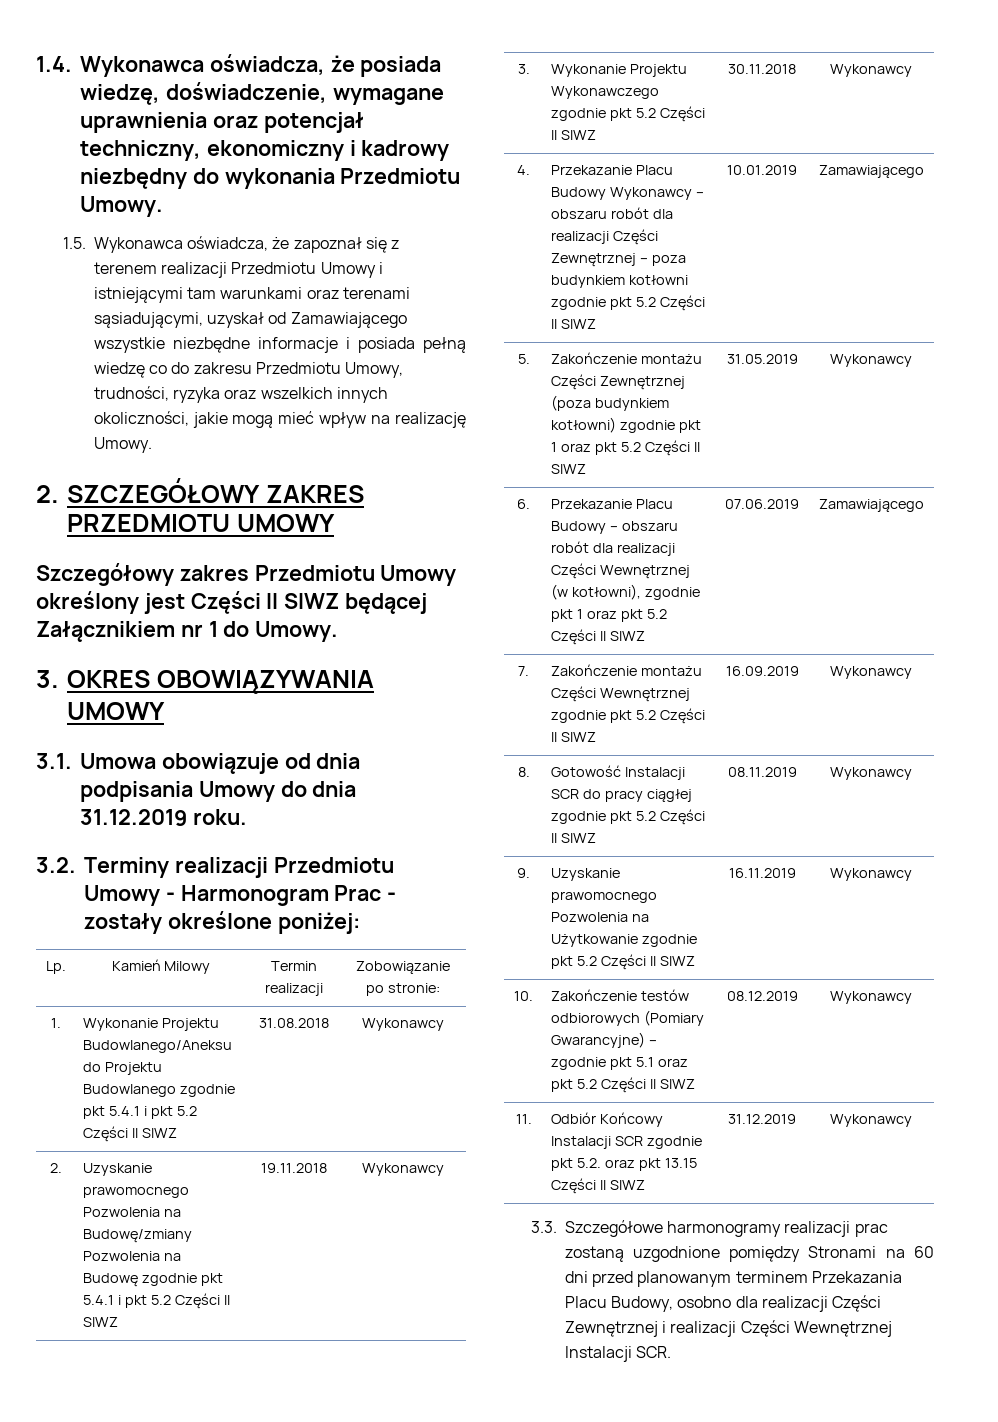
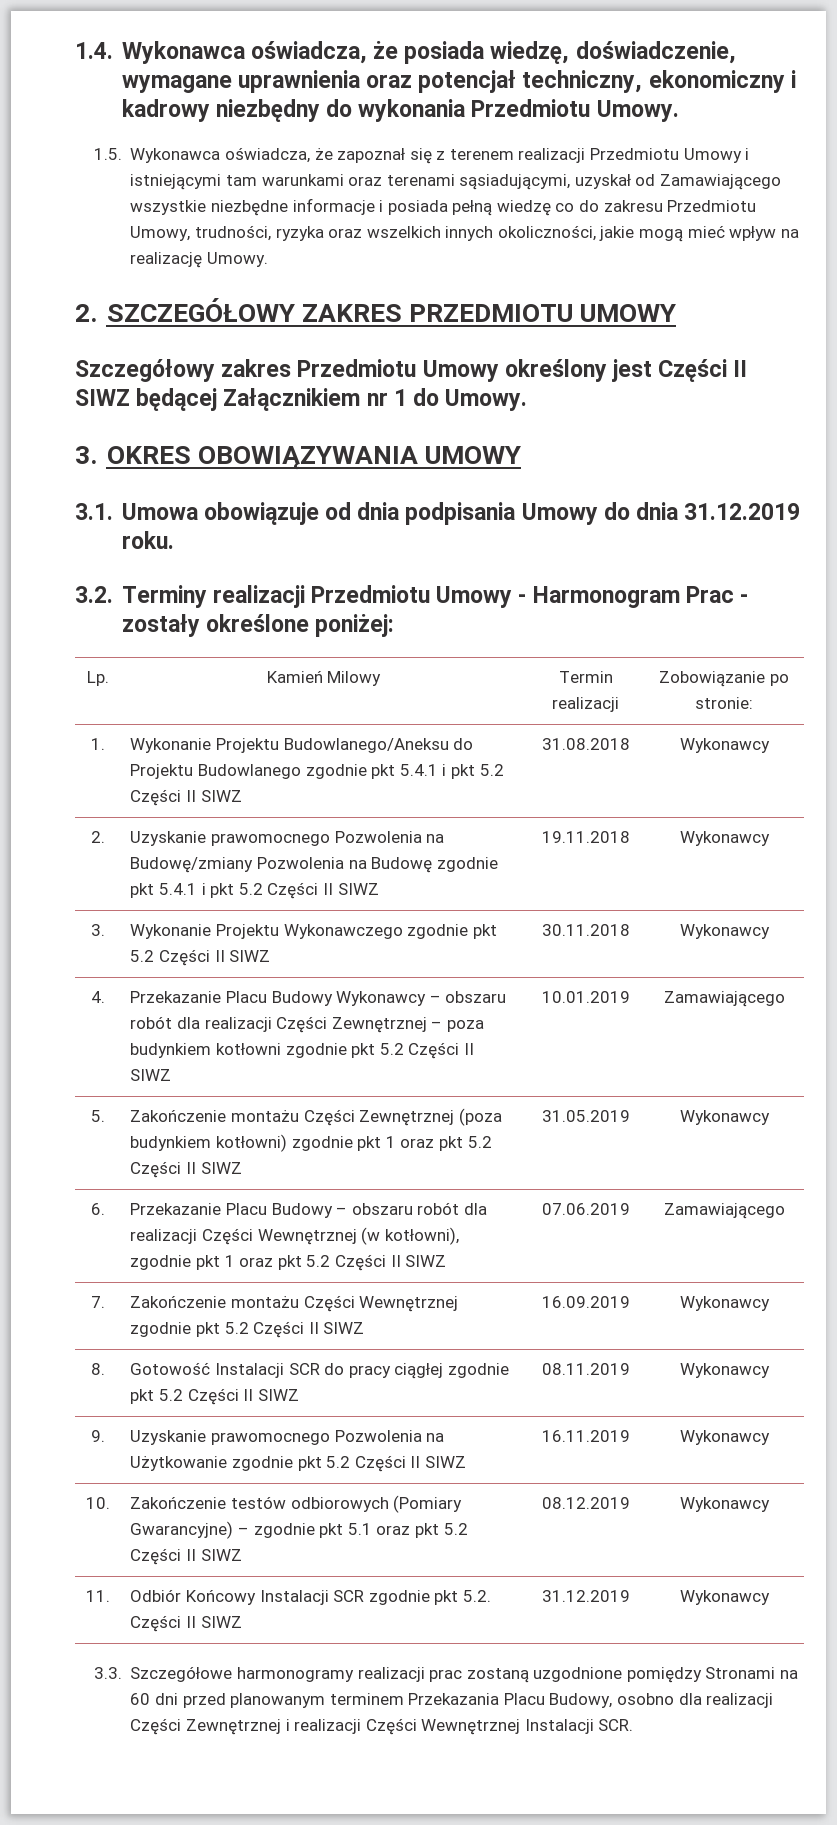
- 11. | Odbiór Końcowy Instalacji SCR zgodnie pkt 5.2. oraz pkt 13.15 Części II SIWZ | 31.12.2019 | Wykonawcy
+ 11. | Odbiór Końcowy Instalacji SCR zgodnie pkt 5.2. Części II SIWZ | 31.12.2019 | Wykonawcy

